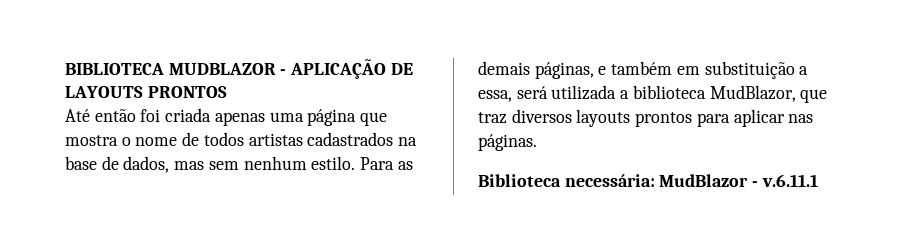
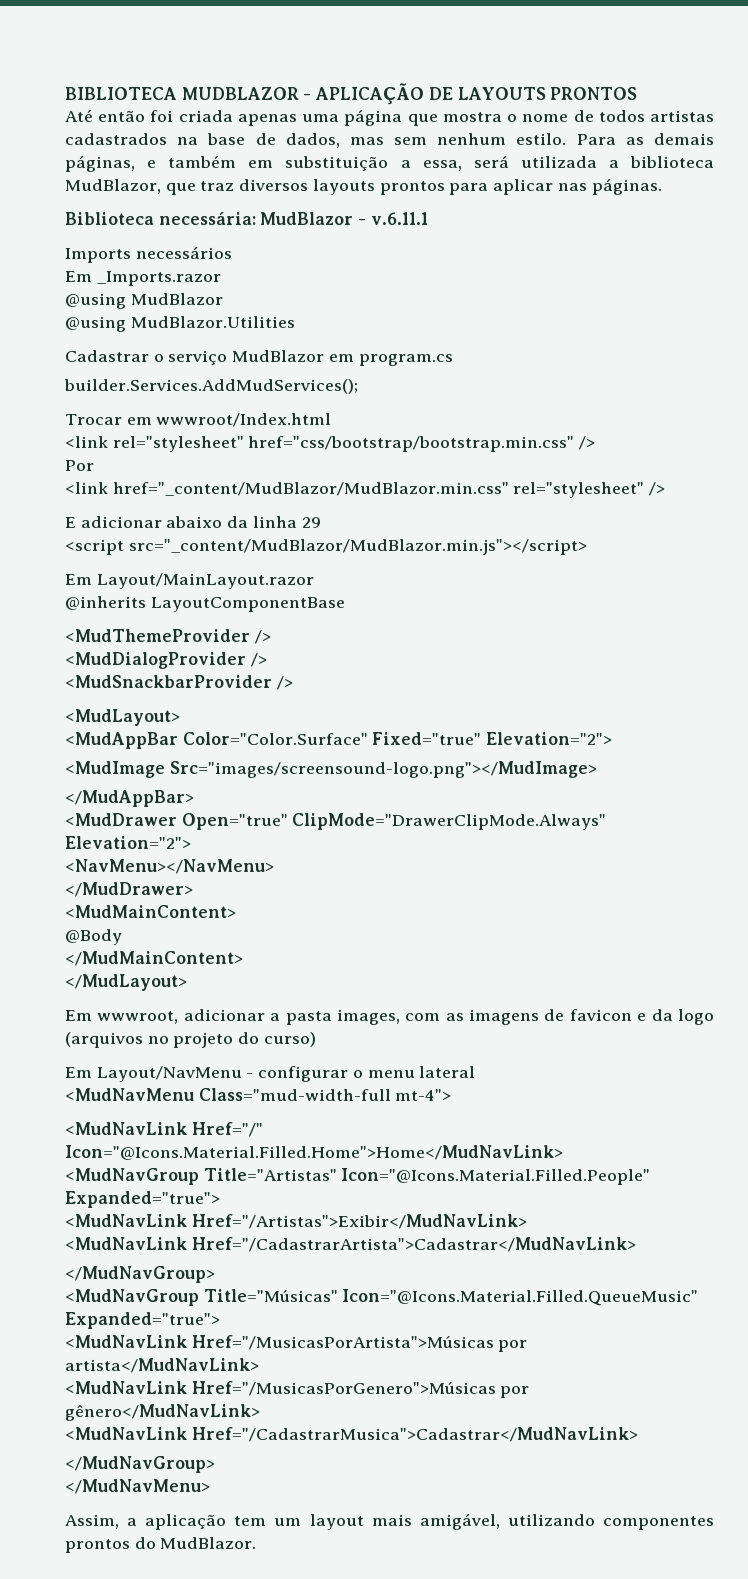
+ Imports necessários
+ Em _Imports.razor
+ @using MudBlazor
+ @using MudBlazor.Utilities
+ Cadastrar o serviço MudBlazor em program.cs
+ builder.Services.AddMudServices();
+ Trocar em wwwroot/Index.html
+ <link rel="stylesheet" href="css/bootstrap/bootstrap.min.css" />
+ Por
+ <link href="_content/MudBlazor/MudBlazor.min.css" rel="stylesheet" />
+ E adicionar abaixo da linha 29
+ <script src="_content/MudBlazor/MudBlazor.min.js"></script>
+ Em Layout/MainLayout.razor
+ @inherits LayoutComponentBase
+ <MudThemeProvider />
+ <MudDialogProvider />
+ <MudSnackbarProvider />
+ <MudLayout>
+ <MudAppBar Color="Color.Surface" Fixed="true" Elevation="2">
+ <MudImage Src="images/screensound-logo.png"></MudImage>
+ </MudAppBar>
+ <MudDrawer Open="true" ClipMode="DrawerClipMode.Always" Elevation="2">
+ <NavMenu></NavMenu>
+ </MudDrawer>
+ <MudMainContent>
+ @Body
+ </MudMainContent>
+ </MudLayout>
+ Em wwwroot, adicionar a pasta images, com as imagens de favicon e da logo (arquivos no projeto do curso)
+ Em Layout/NavMenu - configurar o menu lateral
+ <MudNavMenu Class="mud-width-full mt-4">
+ <MudNavLink Href="/" Icon="@Icons.Material.Filled.Home">Home</MudNavLink>
+ <MudNavGroup Title="Artistas" Icon="@Icons.Material.Filled.People" Expanded="true">
+ <MudNavLink Href="/Artistas">Exibir</MudNavLink>
+ <MudNavLink Href="/CadastrarArtista">Cadastrar</MudNavLink>
+ </MudNavGroup>
+ <MudNavGroup Title="Músicas" Icon="@Icons.Material.Filled.QueueMusic" Expanded="true">
+ <MudNavLink Href="/MusicasPorArtista">Músicas por artista</MudNavLink>
+ <MudNavLink Href="/MusicasPorGenero">Músicas por gênero</MudNavLink>
+ <MudNavLink Href="/CadastrarMusica">Cadastrar</MudNavLink>
+ </MudNavGroup>
+ </MudNavMenu>
+ Assim, a aplicação tem um layout mais amigável, utilizando componentes prontos do MudBlazor.

